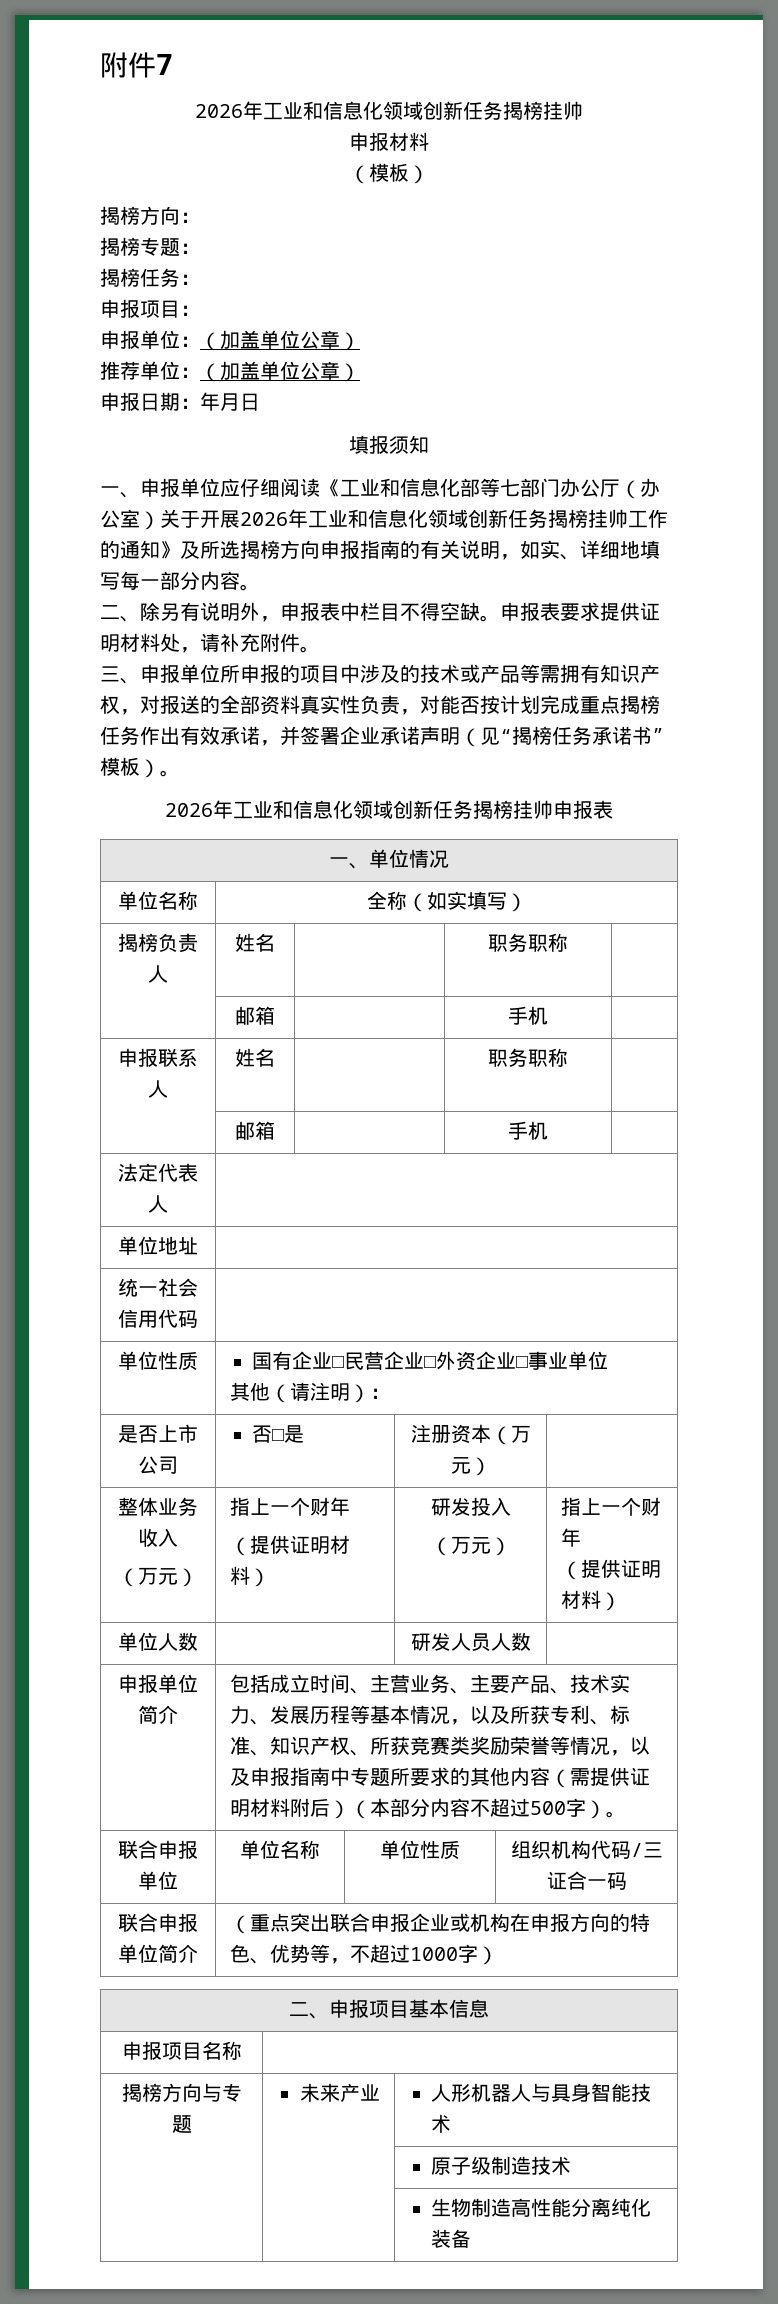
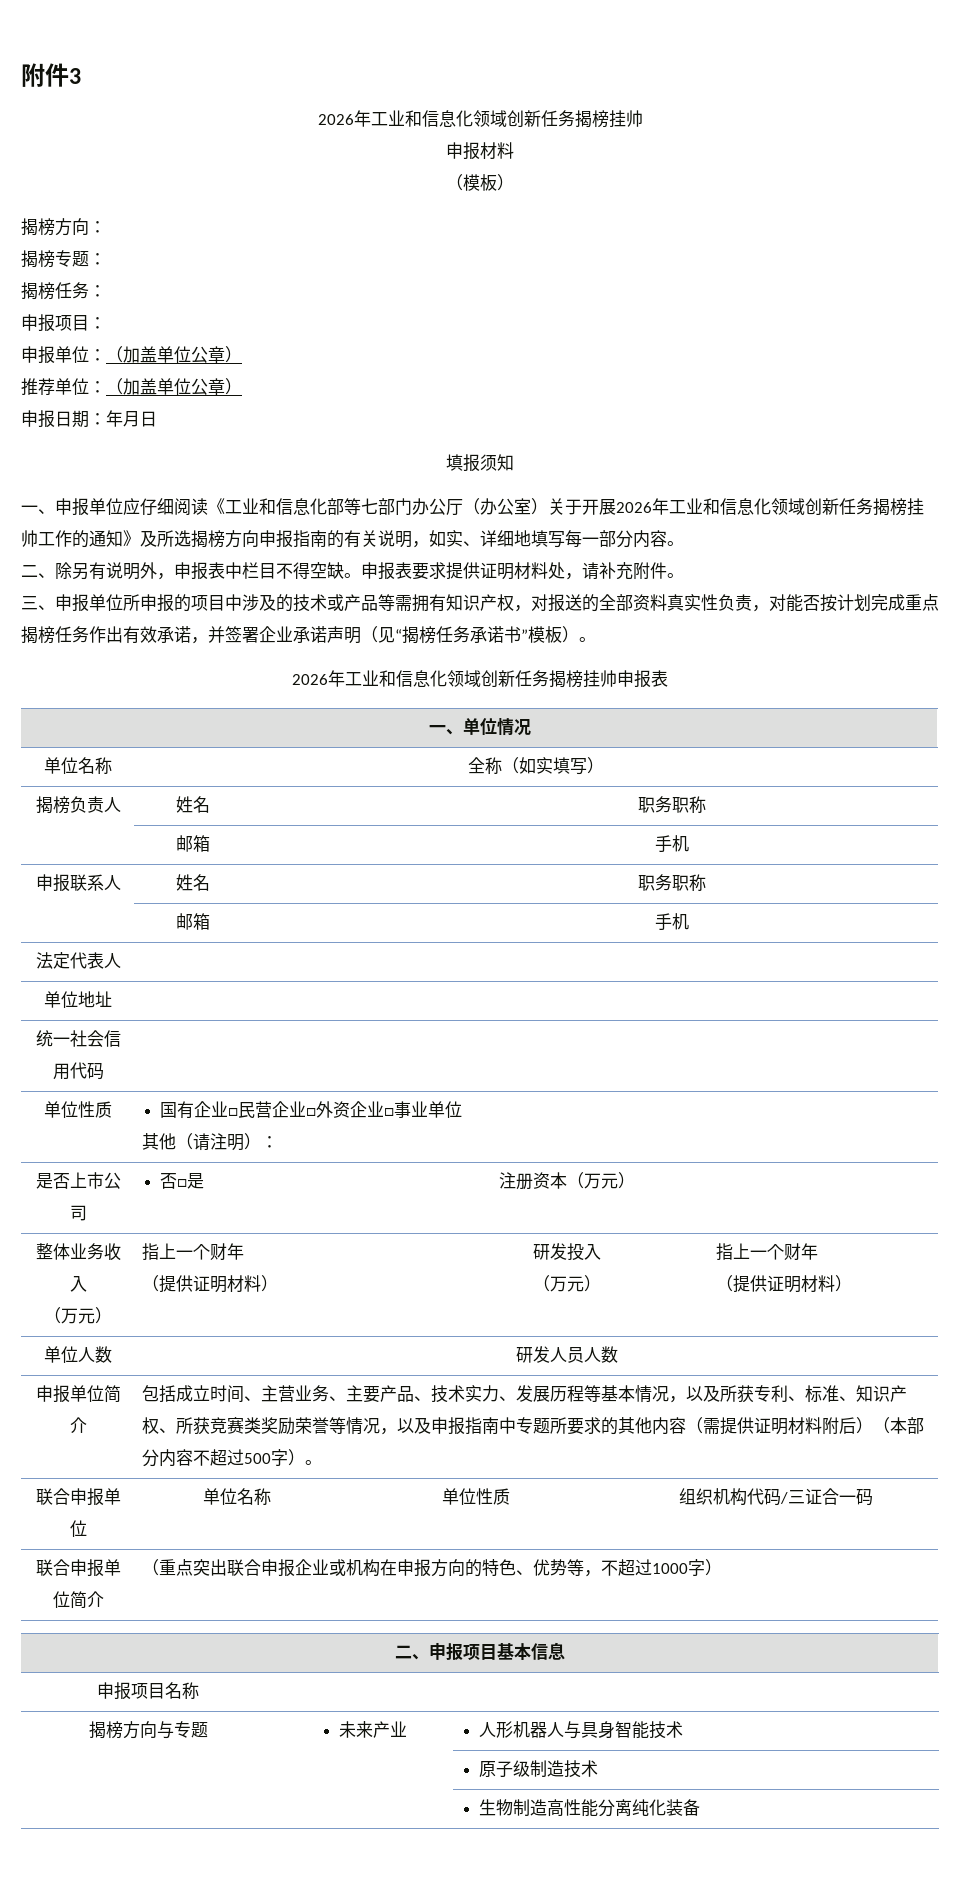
- 附件7
+ 附件3

